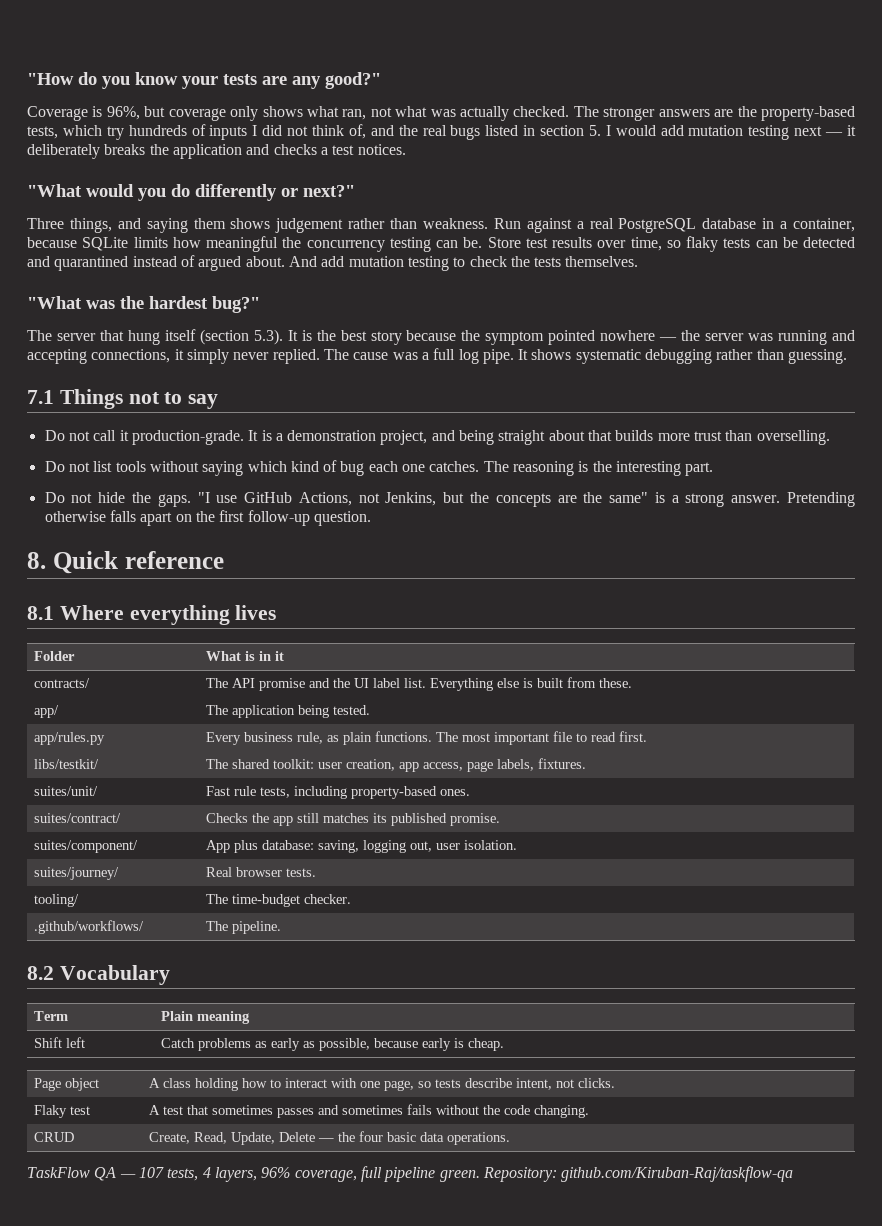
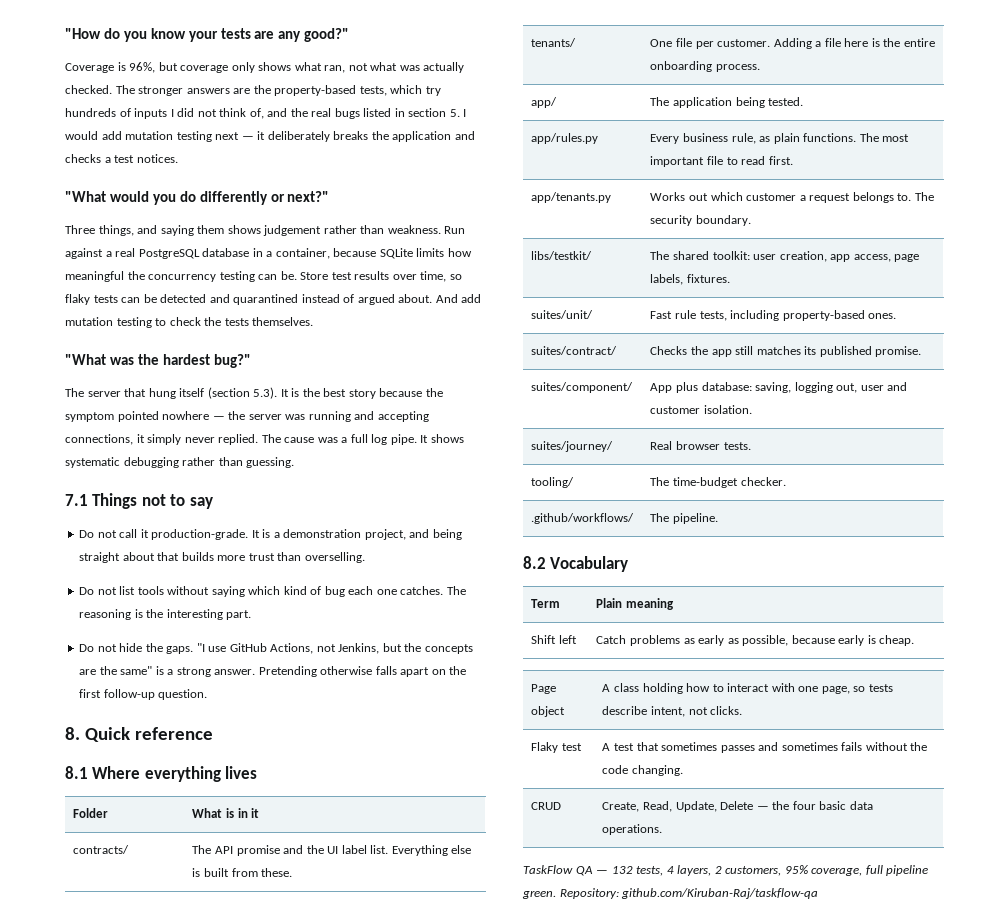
+ tenants/ | One file per customer. Adding a file here is the entire onboarding process.
+ app/tenants.py | Works out which customer a request belongs to. The security boundary.
- suites/component/ | App plus database: saving, logging out, user isolation.
+ suites/component/ | App plus database: saving, logging out, user and customer isolation.
- TaskFlow QA — 107 tests, 4 layers, 96% coverage, full pipeline green.
+ TaskFlow QA — 132 tests, 4 layers, 2 customers, 95% coverage, full pipeline green.

